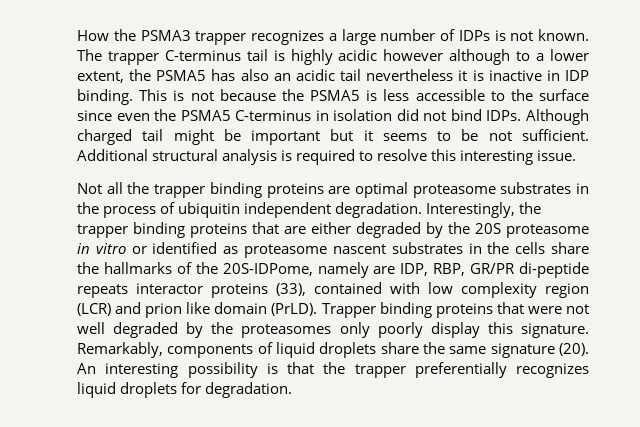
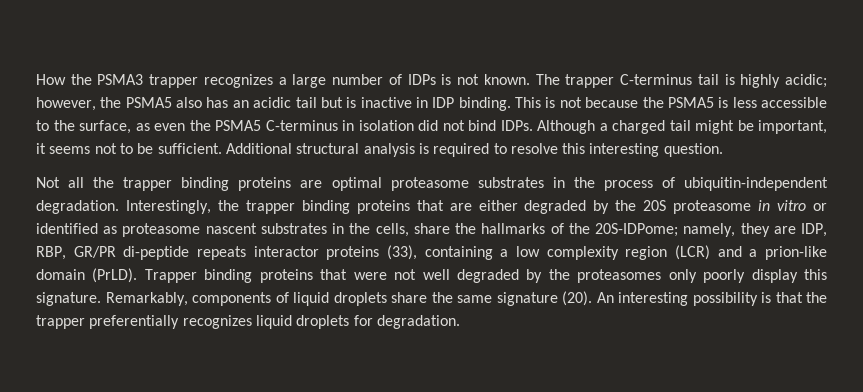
- The trapper C-terminus tail is highly acidic however although to a lower extent, the PSMA5 has also an acidic tail nevertheless it is inactive in IDP binding.
+ The trapper C-terminus tail is highly acidic; however, the PSMA5 also has an acidic tail but is inactive in IDP binding.
- This is not because the PSMA5 is less accessible to the surface since even the PSMA5 C-terminus in isolation did not bind IDPs.
+ This is not because the PSMA5 is less accessible to the surface, as even the PSMA5 C-terminus in isolation did not bind IDPs.
- Although charged tail might be important but it seems to be not sufficient.
+ Although a charged tail might be important, it seems not to be sufficient.
- Additional structural analysis is required to resolve this interesting issue.
+ Additional structural analysis is required to resolve this interesting question.
- Not all the trapper binding proteins are optimal proteasome substrates in the process of ubiquitin independent degradation.
+ Not all the trapper binding proteins are optimal proteasome substrates in the process of ubiquitin-independent degradation.
- Interestingly, the trapper binding proteins that are either degraded by the 20S proteasome in vitro or identified as proteasome nascent substrates in the cells share the hallmarks of the 20S-IDPome, namely are IDP, RBP, GR/PR di-peptide repeats interactor proteins (33), contained with low complexity region (LCR) and prion like domain (PrLD).
+ Interestingly, the trapper binding proteins that are either degraded by the 20S proteasome in vitro or identified as proteasome nascent substrates in the cells, share the hallmarks of the 20S-IDPome; namely, they are IDP, RBP, GR/PR di-peptide repeats interactor proteins (33), containing a low complexity region (LCR) and a prion-like domain (PrLD).

